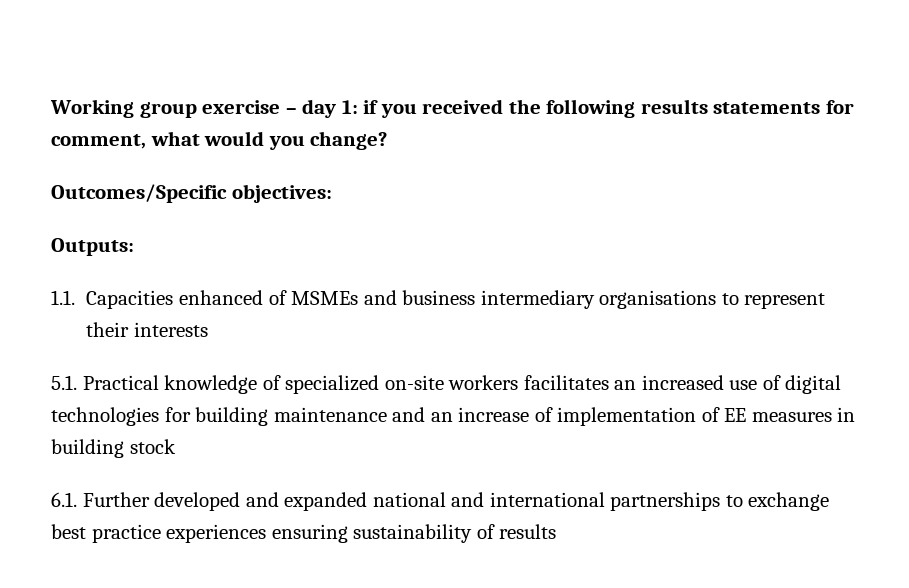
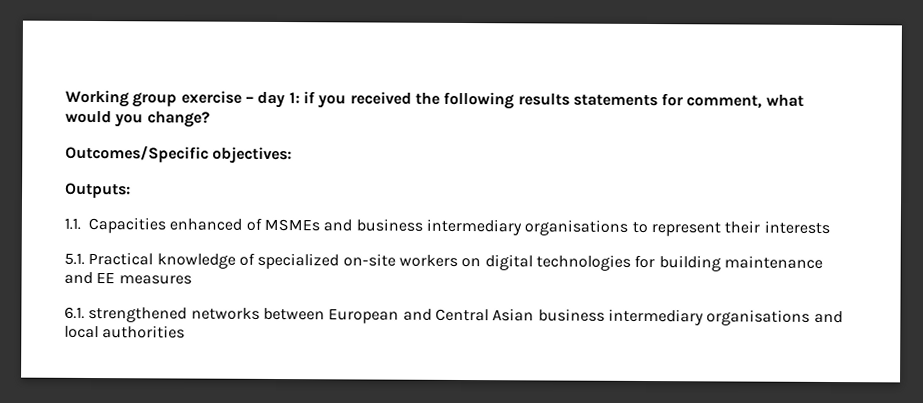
- 5.1. Practical knowledge of specialized on-site workers facilitates an increased use of digital technologies for building maintenance and an increase of implementation of EE measures in building stock
- 6.1. Further developed and expanded national and international partnerships to exchange best practice experiences ensuring sustainability of results
+ 5.1. Practical knowledge of specialized on-site workers on digital technologies for building maintenance and EE measures
+ 6.1. strengthened networks between European and Central Asian business intermediary organisations and local authorities

